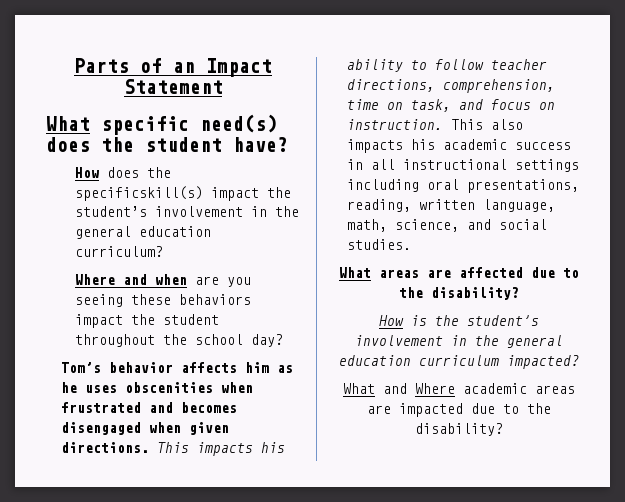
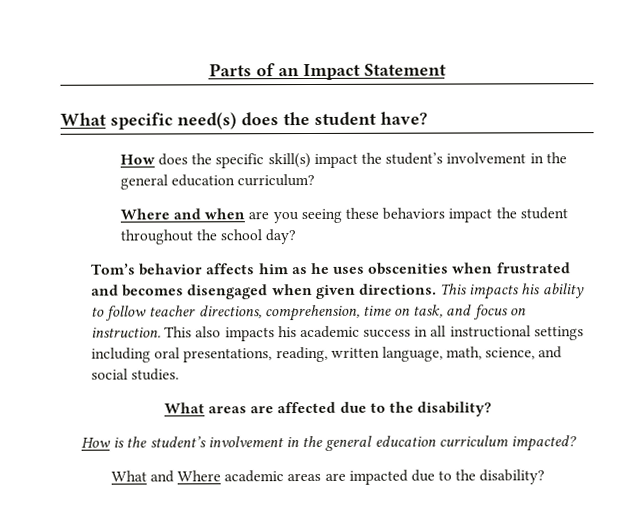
- How does the specificskill(s) impact the student’s involvement in the general education curriculum?
+ How does the specific skill(s) impact the student’s involvement in the general education curriculum?

